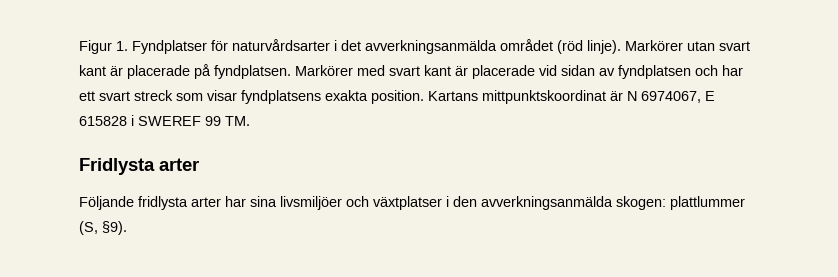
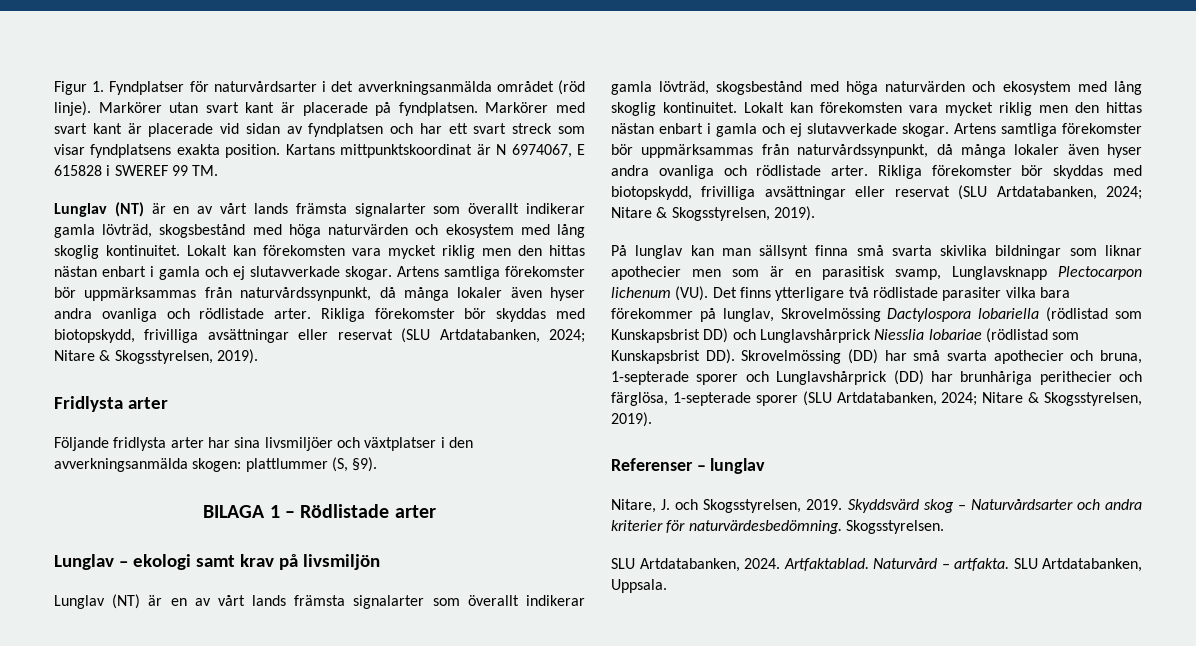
  Kartans mittpunktskoordinat är N 6974067, E 615828 i SWEREF 99 TM.
+ Lunglav (NT) är en av vårt lands främsta signalarter som överallt indikerar gamla lövträd, skogsbestånd med höga naturvärden och ekosystem med lång skoglig kontinuitet. Lokalt kan förekomsten vara mycket riklig men den hittas nästan enbart i gamla och ej slutavverkade skogar. Artens samtliga förekomster bör uppmärksammas från naturvårdssynpunkt, då många lokaler även hyser andra ovanliga och rödlistade arter. Rikliga förekomster bör skyddas med biotopskydd, frivilliga avsättningar eller reservat (SLU Artdatabanken, 2024; Nitare & Skogsstyrelsen, 2019).
+ BILAGA 1 – Rödlistade arter
+ Lunglav – ekologi samt krav på livsmiljön
+ Lunglav (NT) är en av vårt lands främsta signalarter som överallt indikerar gamla lövträd, skogsbestånd med höga naturvärden och ekosystem med lång skoglig kontinuitet. Lokalt kan förekomsten vara mycket riklig men den hittas nästan enbart i gamla och ej slutavverkade skogar. Artens samtliga förekomster bör uppmärksammas från naturvårdssynpunkt, då många lokaler även hyser andra ovanliga och rödlistade arter. Rikliga förekomster bör skyddas med biotopskydd, frivilliga avsättningar eller reservat (SLU Artdatabanken, 2024; Nitare & Skogsstyrelsen, 2019).
+ På lunglav kan man sällsynt finna små svarta skivlika bildningar som liknar apothecier men som är en parasitisk svamp, Lunglavsknapp Plectocarpon lichenum (VU). Det finns ytterligare två rödlistade parasiter vilka bara förekommer på lunglav, Skrovelmössing Dactylospora lobariella (rödlistad som Kunskapsbrist DD) och Lunglavshårprick Niesslia lobariae (rödlistad som Kunskapsbrist DD). Skrovelmössing (DD) har små svarta apothecier och bruna, 1-septerade sporer och Lunglavshårprick (DD) har brunhåriga perithecier och färglösa, 1-septerade sporer (SLU Artdatabanken, 2024; Nitare & Skogsstyrelsen, 2019).
+ Referenser – lunglav
+ Nitare, J. och Skogsstyrelsen, 2019. Skyddsvärd skog – Naturvårdsarter och andra kriterier för naturvärdesbedömning. Skogsstyrelsen.
+ SLU Artdatabanken, 2024. Artfaktablad. Naturvård – artfakta. SLU Artdatabanken, Uppsala.

